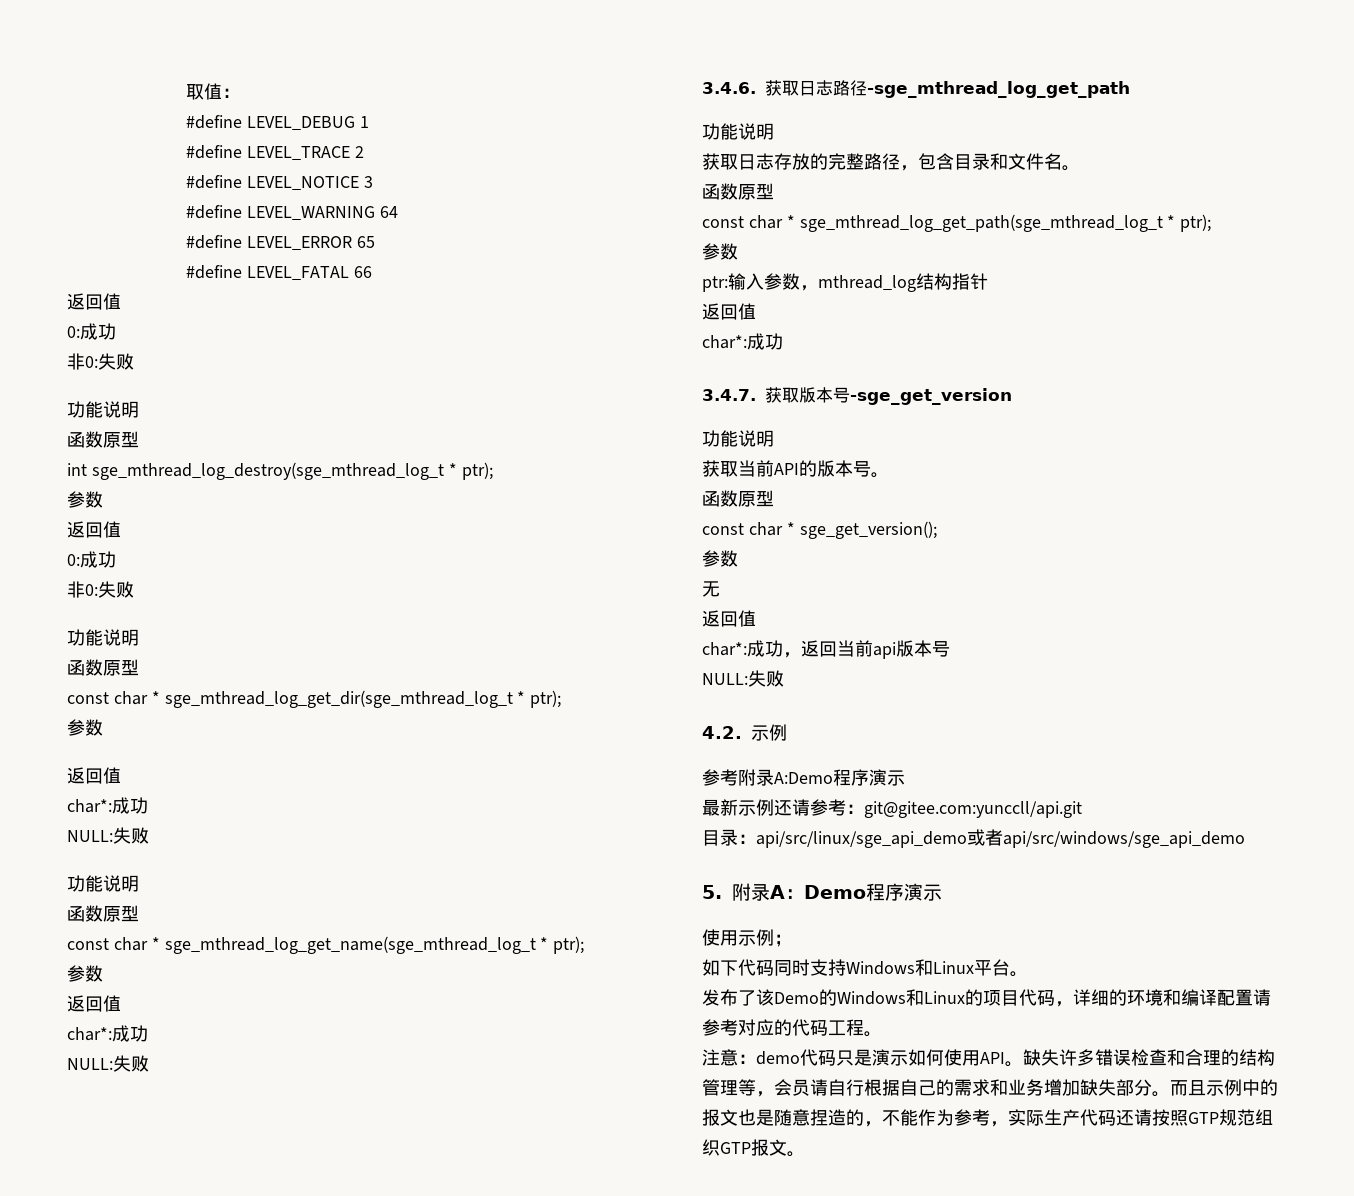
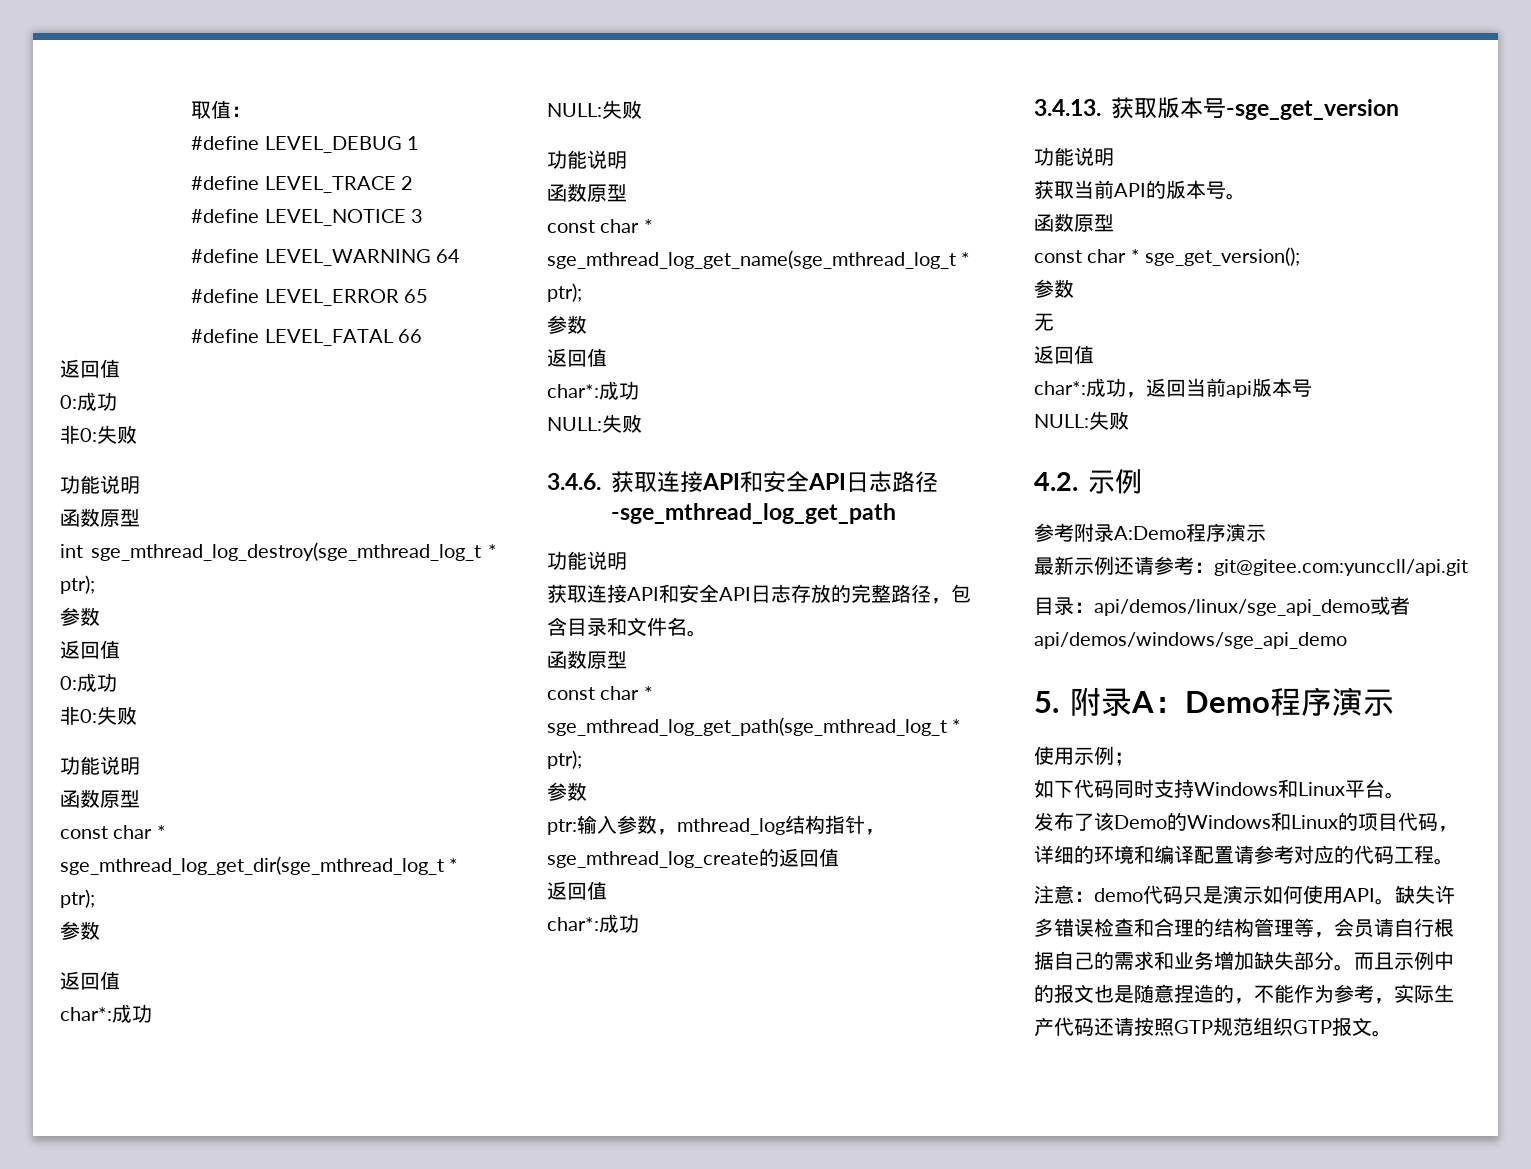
- 3.4.6.获取日志路径-sge_mthread_log_get_path
+ 3.4.6.获取连接API和安全API日志路径-sge_mthread_log_get_path
- 获取日志存放的完整路径，包含目录和文件名。
+ 获取连接API和安全API日志存放的完整路径，包含目录和文件名。
- ptr:输入参数，mthread_log结构指针
+ ptr:输入参数，mthread_log结构指针，sge_mthread_log_create的返回值
  返回值
  char*:成功
- 3.4.7.获取版本号-sge_get_version
+ 3.4.13.获取版本号-sge_get_version
- 目录：api/src/linux/sge_api_demo或者api/src/windows/sge_api_demo
+ 目录：api/demos/linux/sge_api_demo或者api/demos/windows/sge_api_demo

